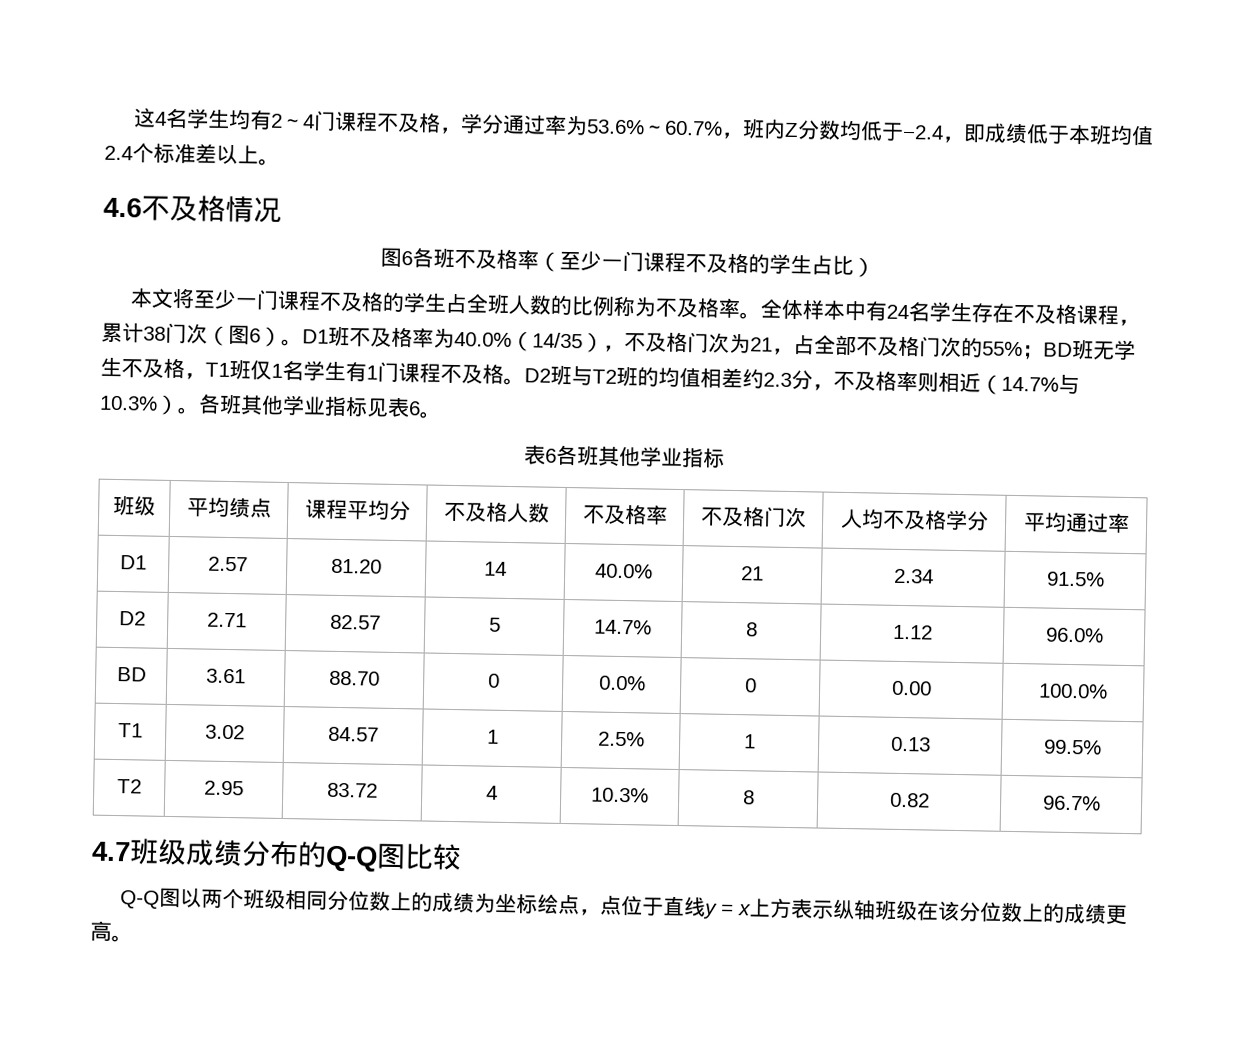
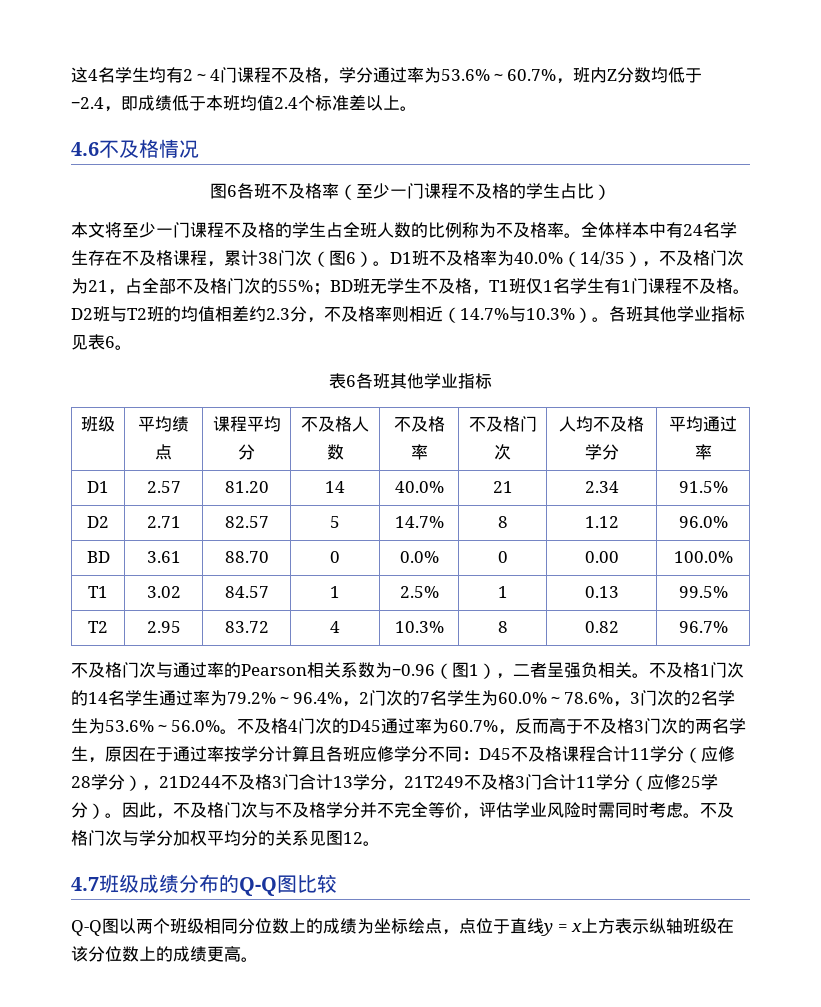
+ 不及格门次与通过率的Pearson相关系数为−0.96（图1），二者呈强负相关。不及格1门次的14名学生通过率为79.2%～96.4%，2门次的7名学生为60.0%～78.6%，3门次的2名学生为53.6%～56.0%。不及格4门次的D45通过率为60.7%，反而高于不及格3门次的两名学生，原因在于通过率按学分计算且各班应修学分不同：D45不及格课程合计11学分（应修28学分），21D244不及格3门合计13学分，21T249不及格3门合计11学分（应修25学分）。因此，不及格门次与不及格学分并不完全等价，评估学业风险时需同时考虑。不及格门次与学分加权平均分的关系见图12。

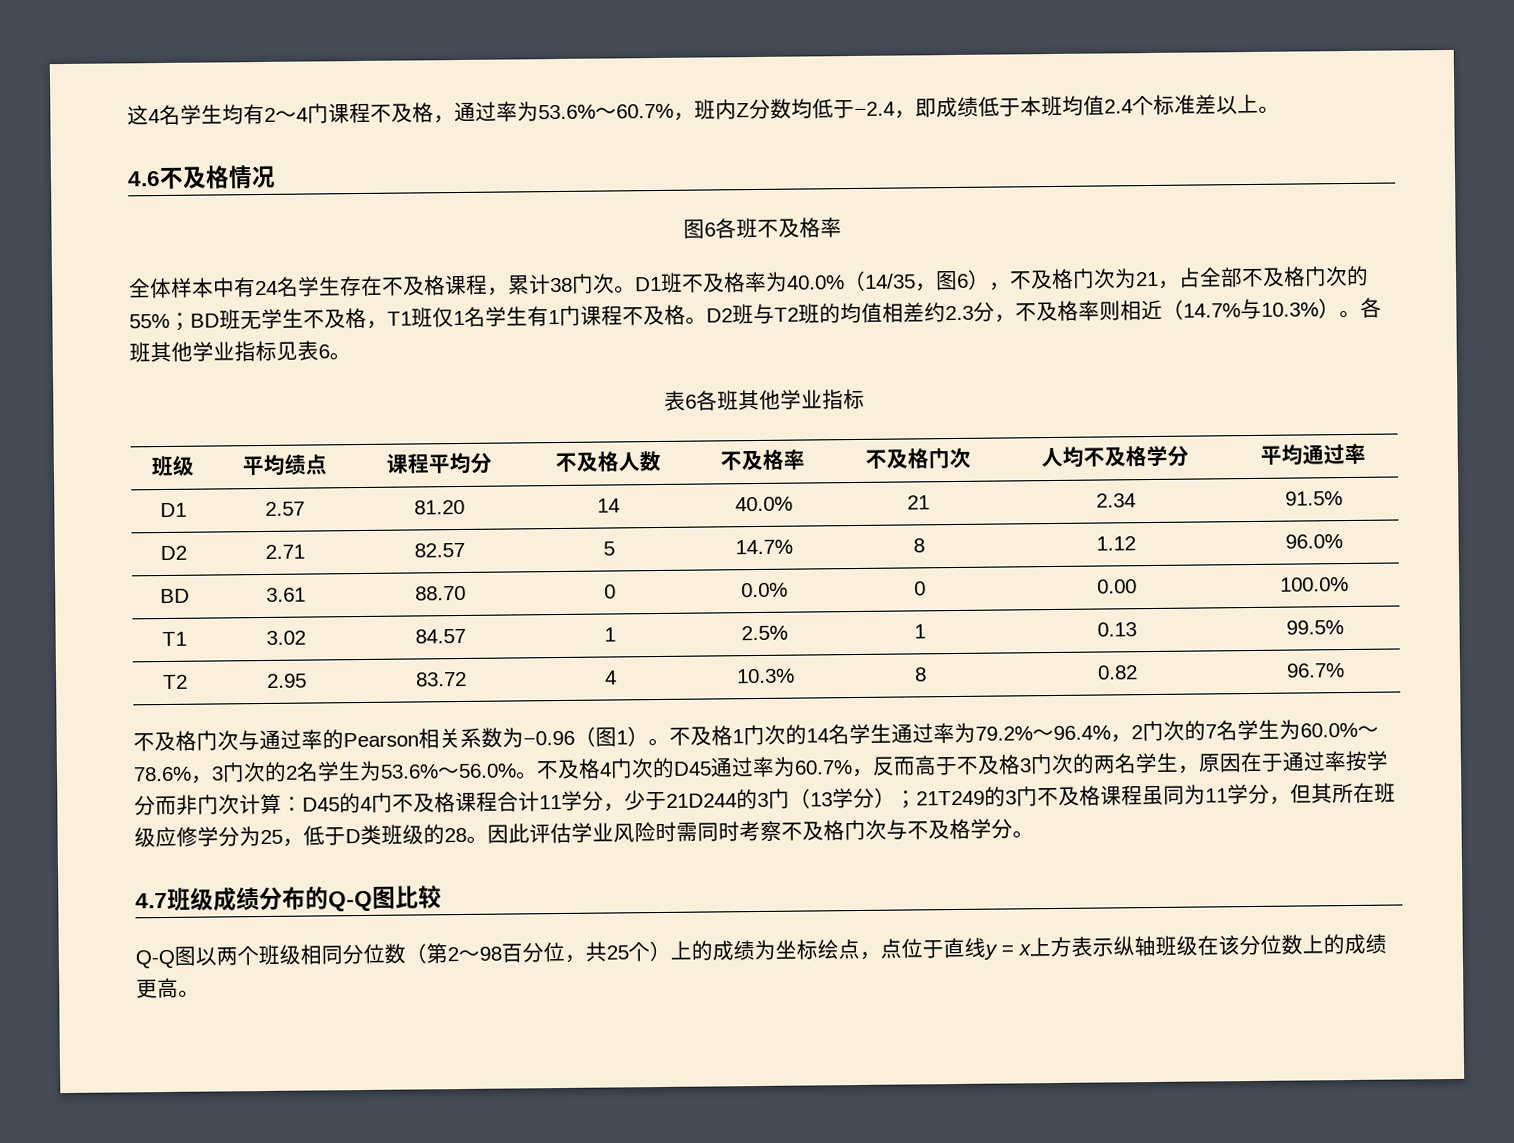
- 这4名学生均有2～4门课程不及格，学分通过率为53.6%～60.7%，班内Z分数均低于−2.4，即成绩低于本班均值2.4个标准差以上。
+ 这4名学生均有2～4门课程不及格，通过率为53.6%～60.7%，班内Z分数均低于−2.4，即成绩低于本班均值2.4个标准差以上。
- 图6各班不及格率（至少一门课程不及格的学生占比）
- 本文将至少一门课程不及格的学生占全班人数的比例称为不及格率。全体样本中有24名学生存在不及格课程，累计38门次（图6）。
+ 图6各班不及格率
+ 全体样本中有24名学生存在不及格课程，累计38门次。
- D1班不及格率为40.0%（14/35），不及格门次为21，占全部不及格门次的55%；BD班无学生不及格，T1班仅1名学生有1门课程不及格。
+ D1班不及格率为40.0%（14/35，图6），不及格门次为21，占全部不及格门次的55%；BD班无学生不及格，T1班仅1名学生有1门课程不及格。
- 不及格门次与通过率的Pearson相关系数为−0.96（图1），二者呈强负相关。
+ 不及格门次与通过率的Pearson相关系数为−0.96（图1）。
- 不及格4门次的D45通过率为60.7%，反而高于不及格3门次的两名学生，原因在于通过率按学分计算且各班应修学分不同：D45不及格课程合计11学分（应修28学分），21D244不及格3门合计13学分，21T249不及格3门合计11学分（应修25学分）。因此，不及格门次与不及格学分并不完全等价，评估学业风险时需同时考虑。不及格门次与学分加权平均分的关系见图12。
+ 不及格4门次的D45通过率为60.7%，反而高于不及格3门次的两名学生，原因在于通过率按学分而非门次计算：D45的4门不及格课程合计11学分，少于21D244的3门（13学分）；21T249的3门不及格课程虽同为11学分，但其所在班级应修学分为25，低于D类班级的28。因此评估学业风险时需同时考察不及格门次与不及格学分。
- Q-Q图以两个班级相同分位数上的成绩为坐标绘点，点位于直线y = x上方表示纵轴班级在该分位数上的成绩更高。
+ Q-Q图以两个班级相同分位数（第2～98百分位，共25个）上的成绩为坐标绘点，点位于直线y = x上方表示纵轴班级在该分位数上的成绩更高。

